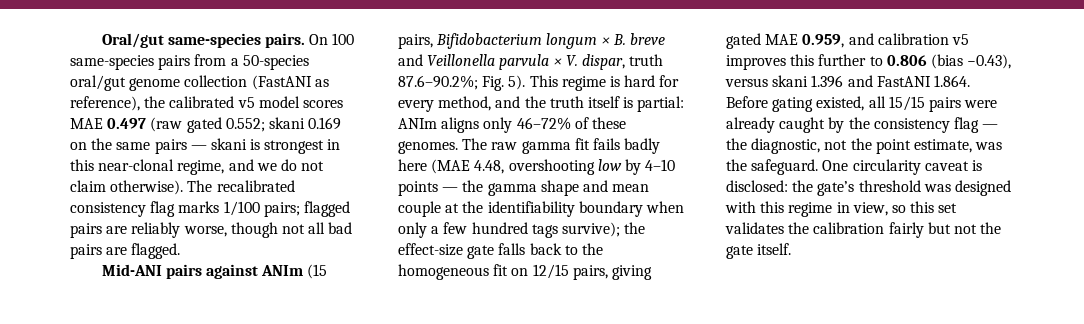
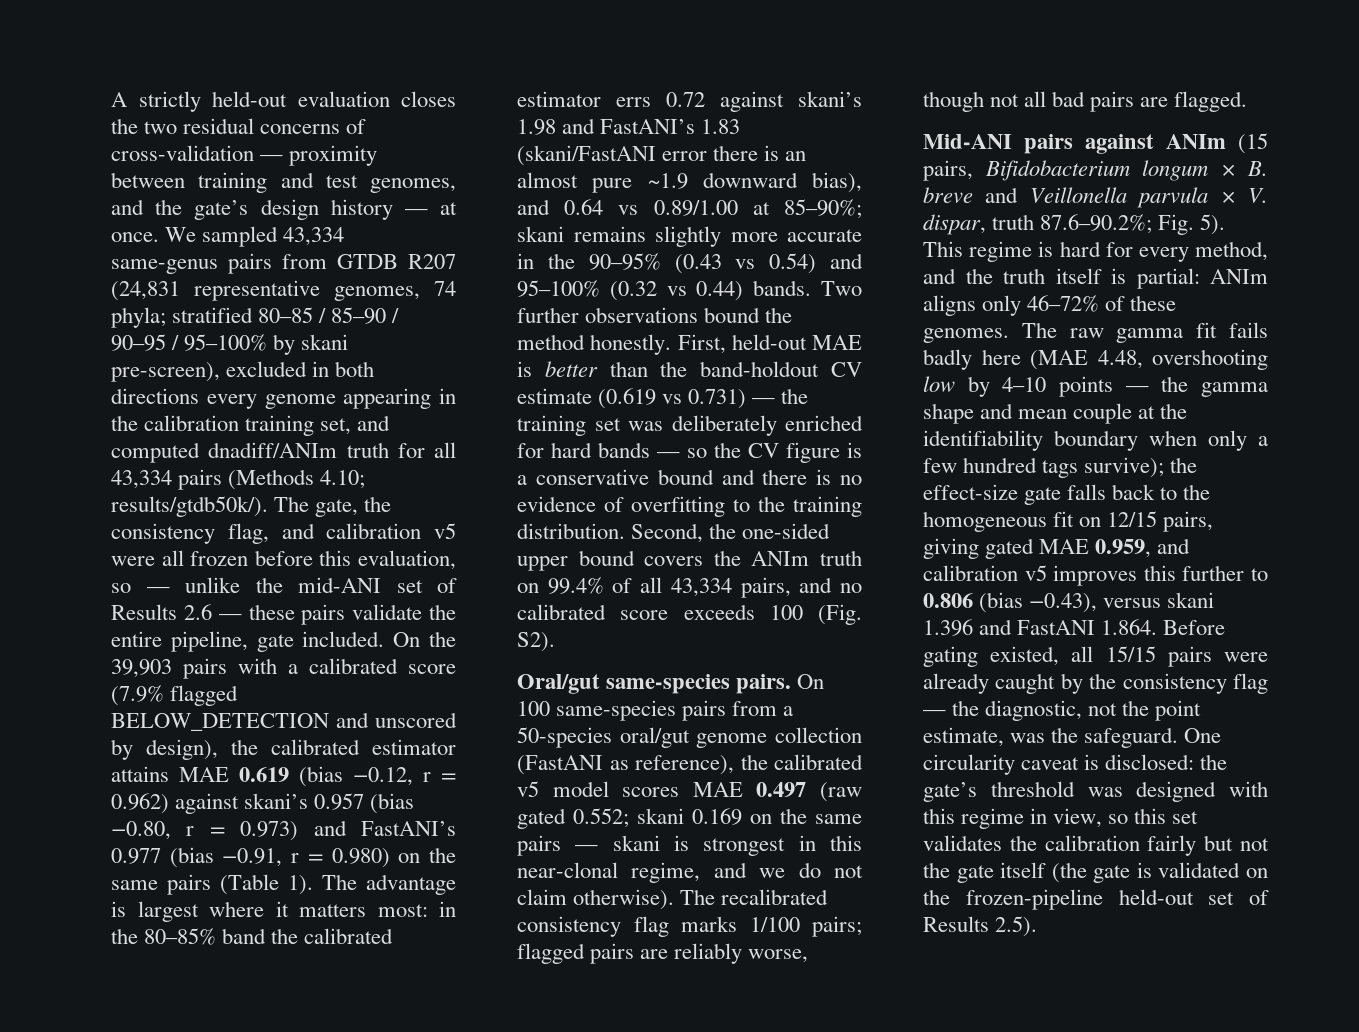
+ A strictly held-out evaluation closes the two residual concerns of cross-validation — proximity between training and test genomes, and the gate’s design history — at once. We sampled 43,334 same-genus pairs from GTDB R207 (24,831 representative genomes, 74 phyla; stratified 80–85 / 85–90 / 90–95 / 95–100% by skani pre-screen), excluded in both directions every genome appearing in the calibration training set, and computed dnadiff/ANIm truth for all 43,334 pairs (Methods 4.10; results/gtdb50k/). The gate, the consistency flag, and calibration v5 were all frozen before this evaluation, so — unlike the mid-ANI set of Results 2.6 — these pairs validate the entire pipeline, gate included. On the 39,903 pairs with a calibrated score (7.9% flagged BELOW_DETECTION and unscored by design), the calibrated estimator attains MAE 0.619 (bias −0.12, r = 0.962) against skani’s 0.957 (bias −0.80, r = 0.973) and FastANI’s 0.977 (bias −0.91, r = 0.980) on the same pairs (Table 1). The advantage is largest where it matters most: in the 80–85% band the calibrated estimator errs 0.72 against skani’s 1.98 and FastANI’s 1.83 (skani/FastANI error there is an almost pure ~1.9 downward bias), and 0.64 vs 0.89/1.00 at 85–90%; skani remains slightly more accurate in the 90–95% (0.43 vs 0.54) and 95–100% (0.32 vs 0.44) bands. Two further observations bound the method honestly. First, held-out MAE is better than the band-holdout CV estimate (0.619 vs 0.731) — the training set was deliberately enriched for hard bands — so the CV figure is a conservative bound and there is no evidence of overfitting to the training distribution. Second, the one-sided upper bound covers the ANIm truth on 99.4% of all 43,334 pairs, and no calibrated score exceeds 100 (Fig. S2).
- One circularity caveat is disclosed: the gate’s threshold was designed with this regime in view, so this set validates the calibration fairly but not the gate itself.
+ One circularity caveat is disclosed: the gate’s threshold was designed with this regime in view, so this set validates the calibration fairly but not the gate itself (the gate is validated on the frozen-pipeline held-out set of Results 2.5).

